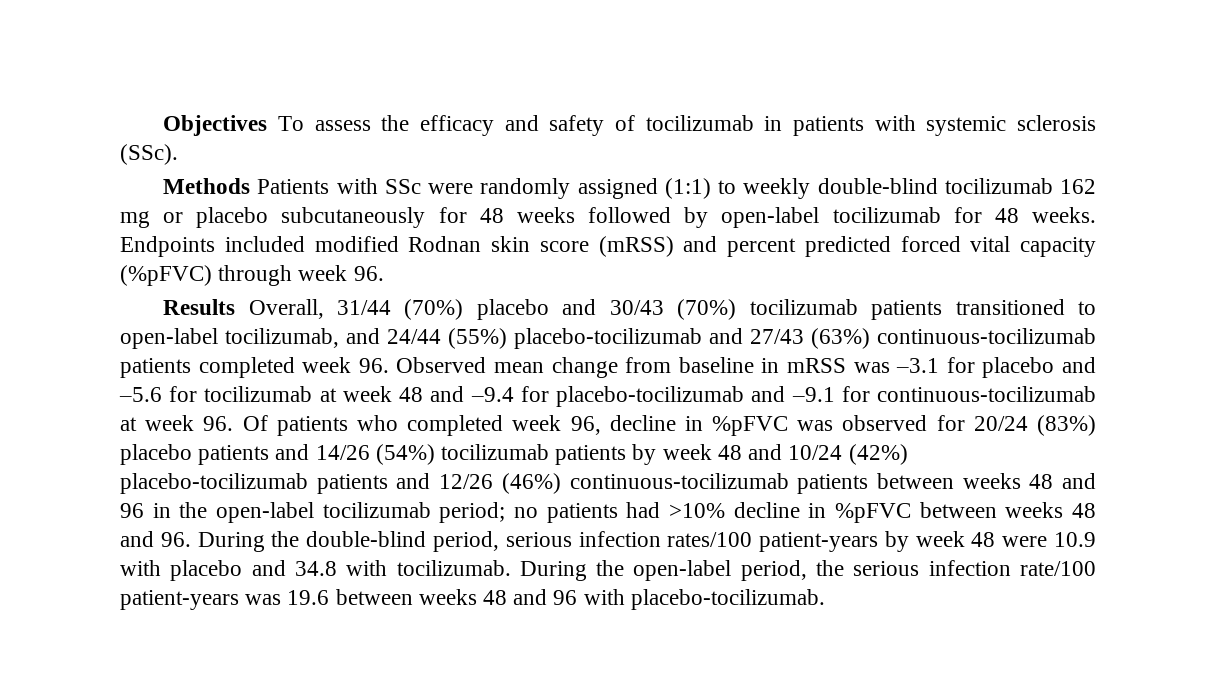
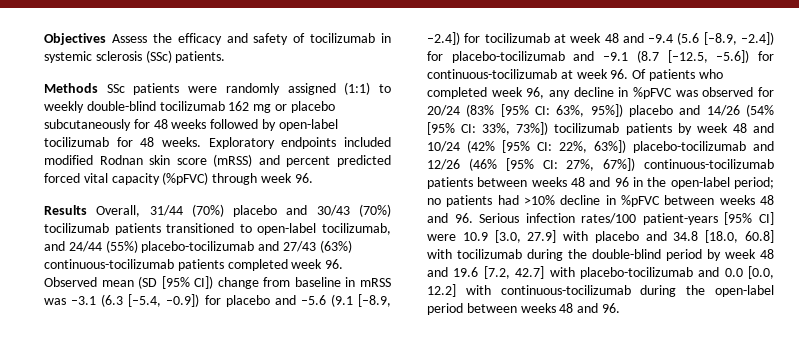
- Objectives To assess the efficacy and safety of tocilizumab in patients with systemic sclerosis (SSc).
- Methods Patients with SSc were randomly assigned (1:1) to weekly double-blind tocilizumab 162 mg or placebo subcutaneously for 48 weeks followed by open-label tocilizumab for 48 weeks.
+ Objectives Assess the efficacy and safety of tocilizumab in systemic sclerosis (SSc) patients.
+ Methods SSc patients were randomly assigned (1:1) to weekly double-blind tocilizumab 162 mg or placebo subcutaneously for 48 weeks followed by open-label tocilizumab for 48 weeks.
- Endpoints included modified Rodnan skin score (mRSS) and percent predicted forced vital capacity (%pFVC) through week 96.
+ Exploratory endpoints included modified Rodnan skin score (mRSS) and percent predicted forced vital capacity (%pFVC) through week 96.
- Results Overall, 31/44 (70%) placebo and 30/43 (70%) tocilizumab patients transitioned to open-label tocilizumab, and 24/44 (55%) placebo-tocilizumab and 27/43 (63%) continuous-tocilizumab patients completed week 96. Observed mean change from baseline in mRSS was –3.1 for placebo and –5.6 for tocilizumab at week 48 and –9.4 for placebo-tocilizumab and –9.1 for continuous-tocilizumab at week 96. Of patients who completed week 96, decline in %pFVC was observed for 20/24 (83%) placebo patients and 14/26 (54%) tocilizumab patients by week 48 and 10/24 (42%) placebo-tocilizumab patients and 12/26 (46%) continuous-tocilizumab patients between weeks 48 and 96 in the open-label tocilizumab period;
+ Results Overall, 31/44 (70%) placebo and 30/43 (70%) tocilizumab patients transitioned to open-label tocilizumab, and 24/44 (55%) placebo-tocilizumab and 27/43 (63%) continuous-tocilizumab patients completed week 96. Observed mean (SD [95% CI]) change from baseline in mRSS was –3.1 (6.3 [–5.4, –0.9]) for placebo and –5.6 (9.1 [–8.9, –2.4]) for tocilizumab at week 48 and –9.4 (5.6 [–8.9, –2.4]) for placebo-tocilizumab and –9.1 (8.7 [–12.5, –5.6]) for continuous-tocilizumab at week 96. Of patients who completed week 96, any decline in %pFVC was observed for 20/24 (83% [95% CI: 63%, 95%]) placebo and 14/26 (54% [95% CI: 33%, 73%]) tocilizumab patients by week 48 and 10/24 (42% [95% CI: 22%, 63%]) placebo-tocilizumab and 12/26 (46% [95% CI: 27%, 67%]) continuous-tocilizumab patients between weeks 48 and 96 in the open-label period;
- no patients had >10% decline in %pFVC between weeks 48 and 96. During the double-blind period, serious infection rates/100 patient-years by week 48 were 10.9 with placebo and 34.8 with tocilizumab. During the open-label period, the serious infection rate/100 patient-years was 19.6 between weeks 48 and 96 with placebo-tocilizumab.
+ no patients had >10% decline in %pFVC between weeks 48 and 96. Serious infection rates/100 patient-years [95% CI] were 10.9 [3.0, 27.9] with placebo and 34.8 [18.0, 60.8] with tocilizumab during the double-blind period by week 48 and 19.6 [7.2, 42.7] with placebo-tocilizumab and 0.0 [0.0, 12.2] with continuous-tocilizumab during the open-label period between weeks 48 and 96.

